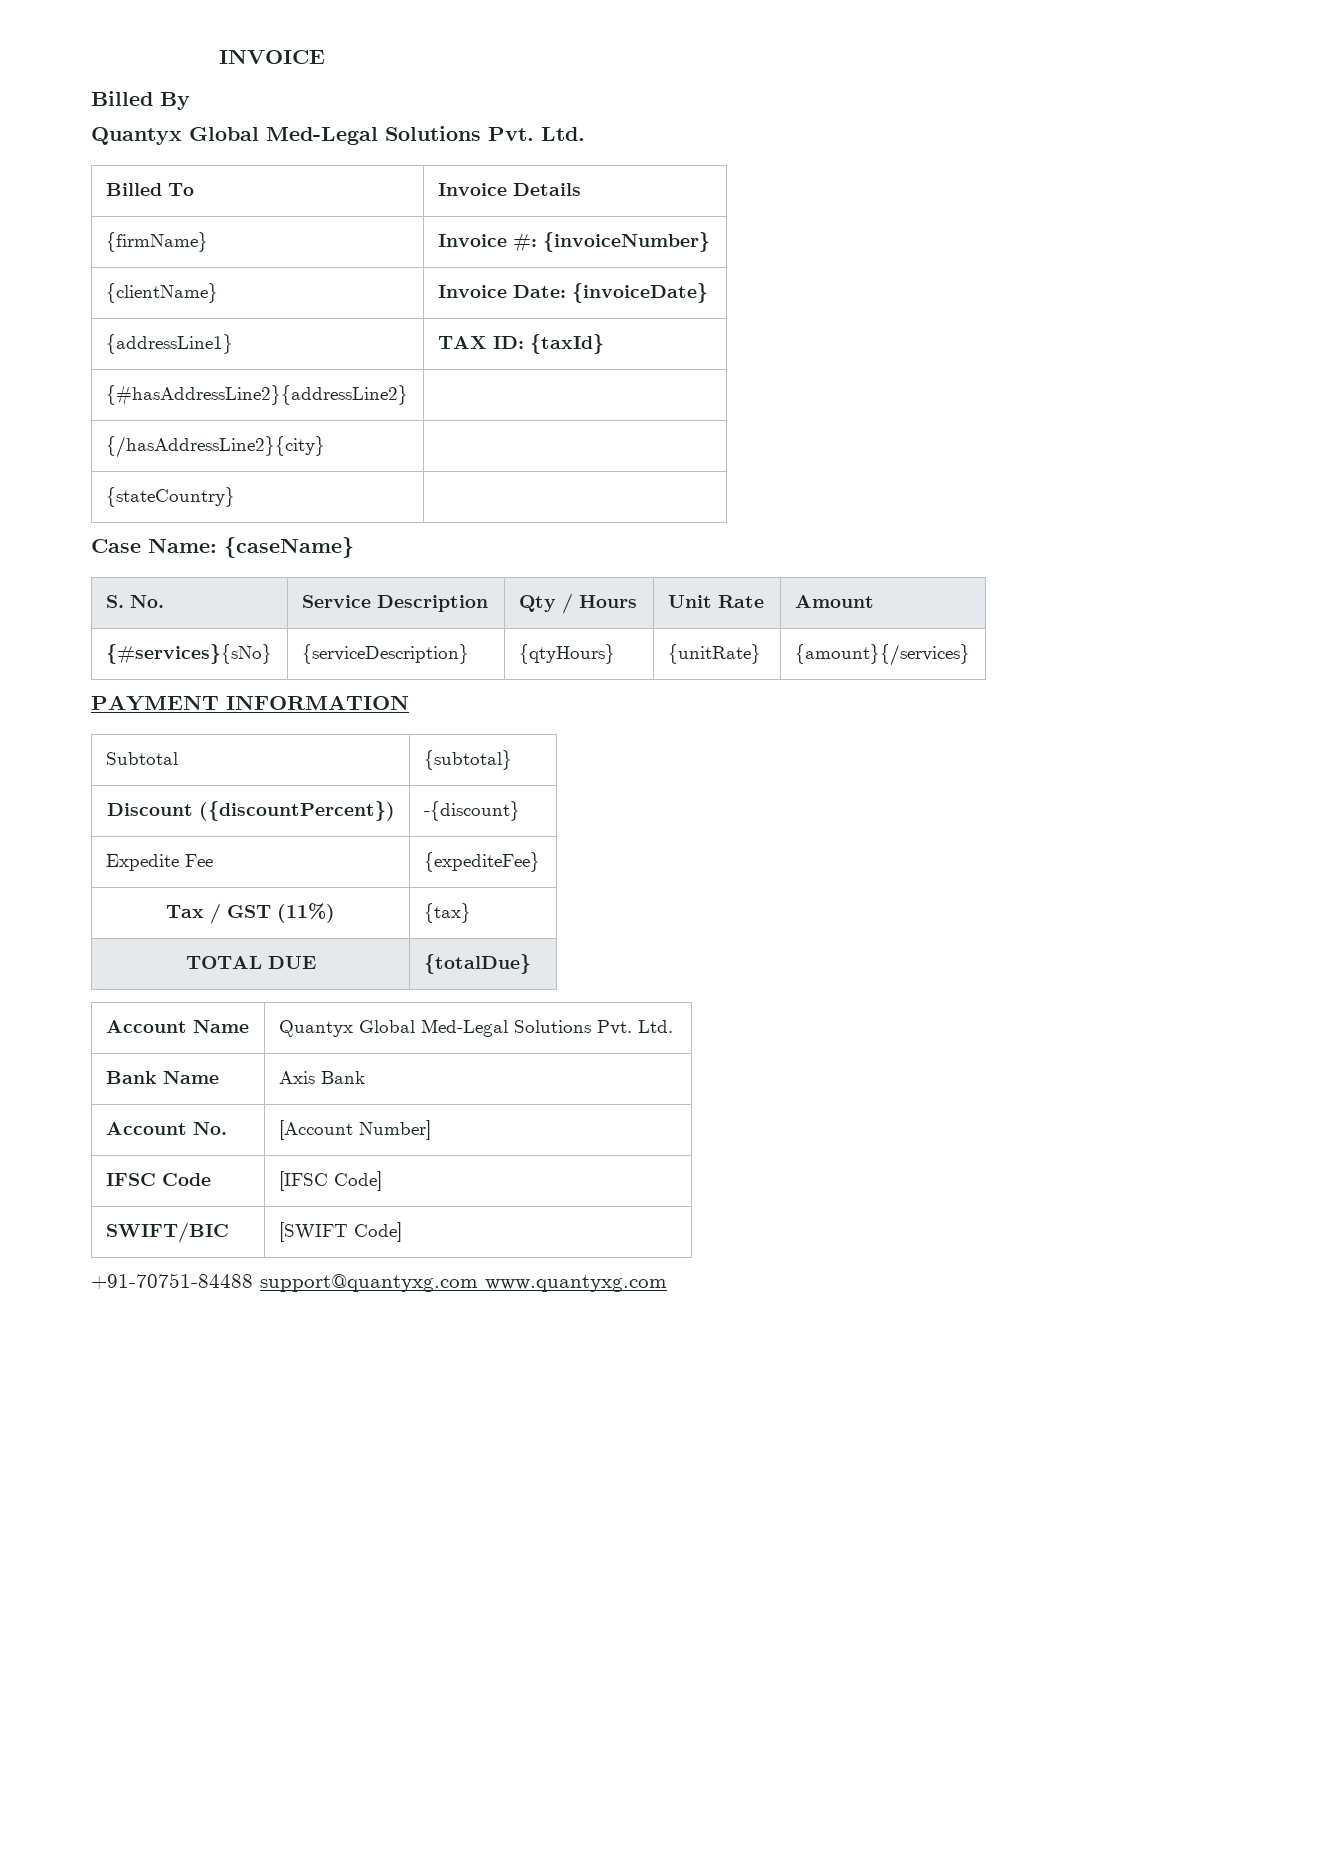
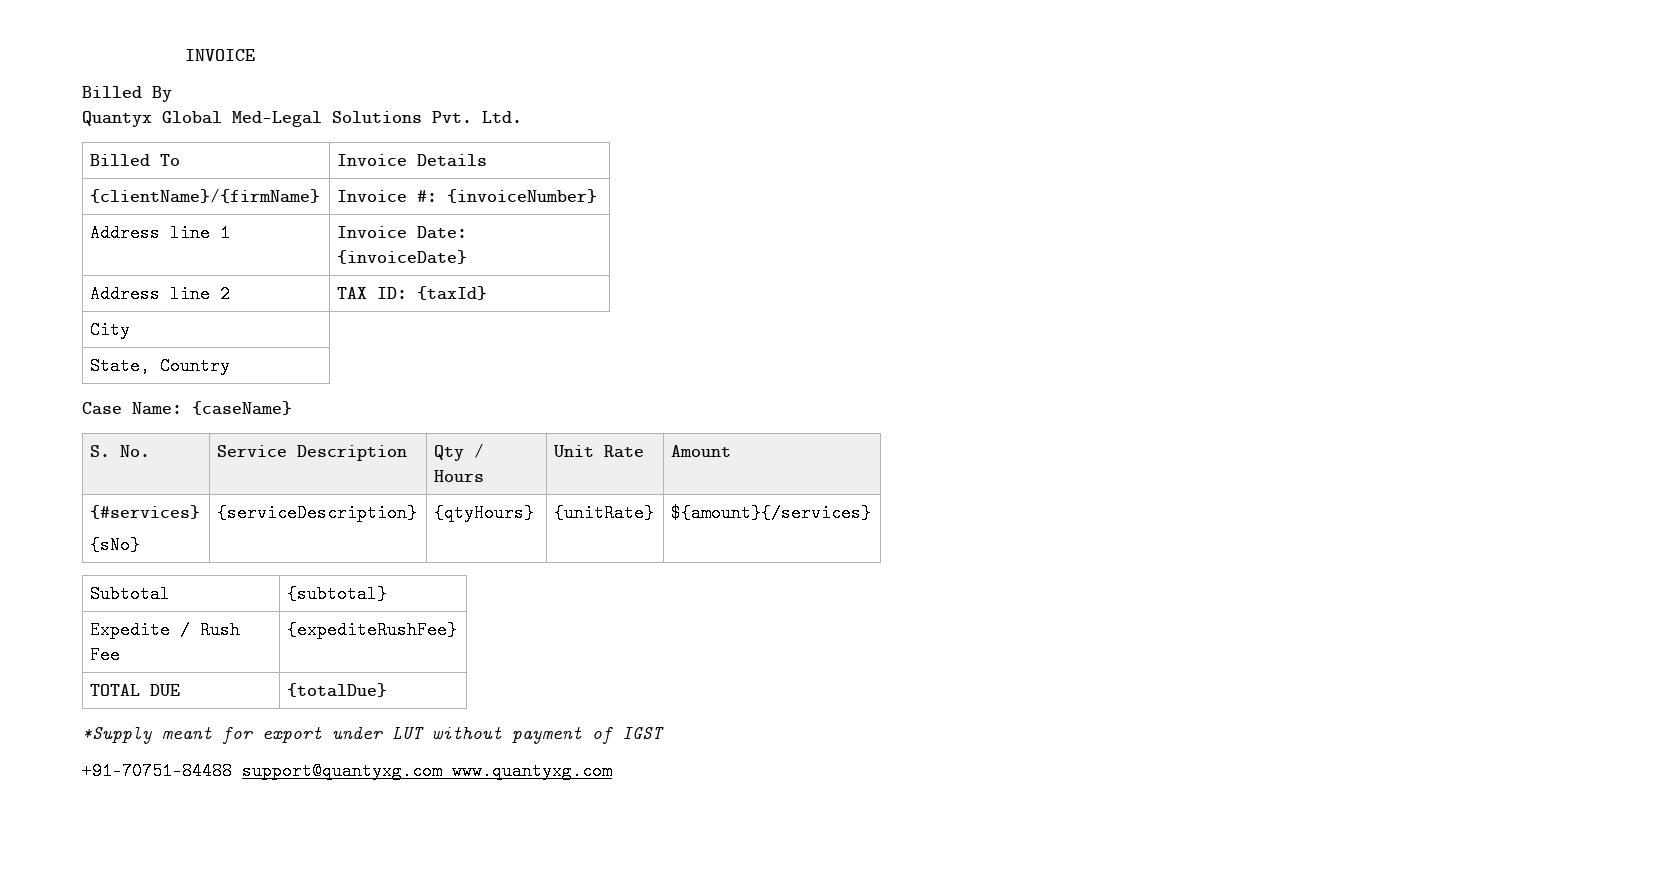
- {firmName} | Invoice #: {invoiceNumber}
+ {clientName}/{firmName} | Invoice #: {invoiceNumber}
- {clientName} | Invoice Date: {invoiceDate}
+ Address line 1 | Invoice Date: {invoiceDate}
- {addressLine1} | TAX ID: {taxId}
+ Address line 2 | TAX ID: {taxId}
- {#hasAddressLine2}{addressLine2} |
- {/hasAddressLine2}{city} |
- {stateCountry} |
+ City
+ State, Country
- {#services}{sNo} | {serviceDescription} | {qtyHours} | {unitRate} | {amount}{/services}
- PAYMENT INFORMATION
+ {#services}
+ {sNo} | {serviceDescription} | {qtyHours} | {unitRate} | ${amount}{/services}
- Discount ({discountPercent}) | -{discount}
- Expedite Fee | {expediteFee}
- Tax / GST (11%) | {tax}
+ Expedite / Rush Fee | {expediteRushFee}
  TOTAL DUE | {totalDue}
- Account Name | Quantyx Global Med-Legal Solutions Pvt. Ltd.
- Bank Name | Axis Bank
- Account No. | [Account Number]
- IFSC Code | [IFSC Code]
- SWIFT/BIC | [SWIFT Code]
+ *Supply meant for export under LUT without payment of IGST

